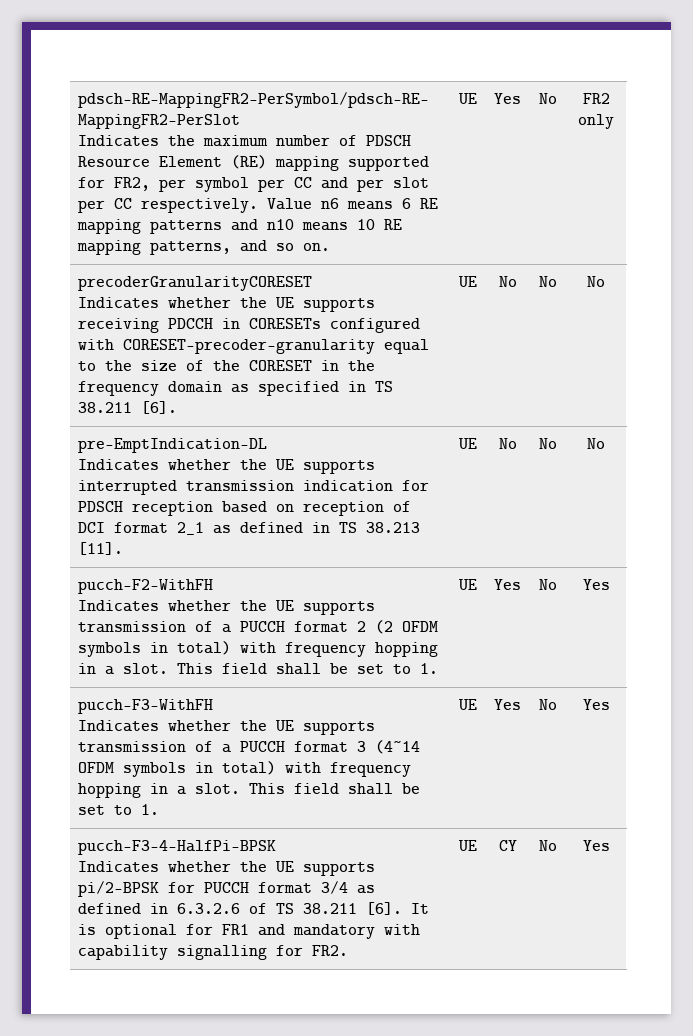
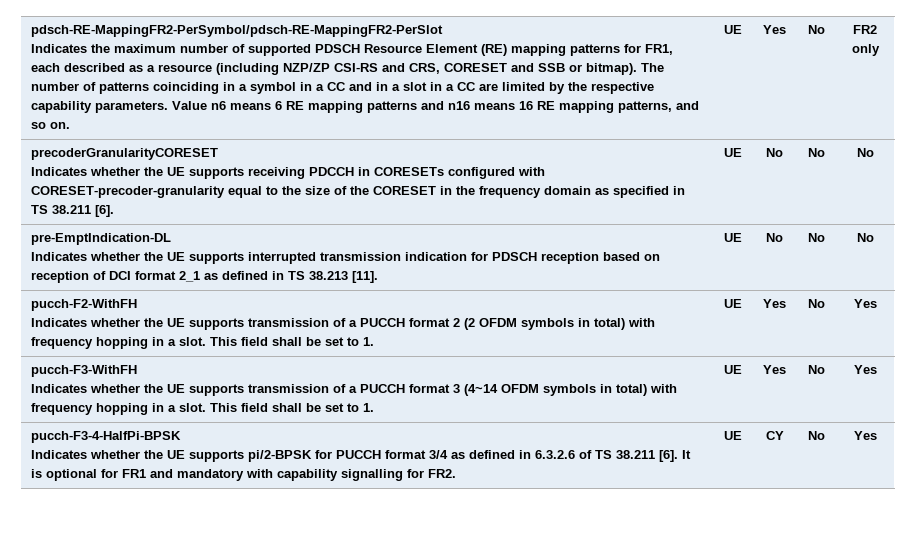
- Indicates the maximum number of PDSCH Resource Element (RE) mapping supported for FR2, per symbol per CC and per slot per CC respectively.
+ Indicates the maximum number of supported PDSCH Resource Element (RE) mapping patterns for FR1, each described as a resource (including NZP/ZP CSI-RS and CRS, CORESET and SSB or bitmap). The number of patterns coinciding in a symbol in a CC and in a slot in a CC are limited by the respective capability parameters.
- Value n6 means 6 RE mapping patterns and n10 means 10 RE mapping patterns, and so on.
+ Value n6 means 6 RE mapping patterns and n16 means 16 RE mapping patterns, and so on.

